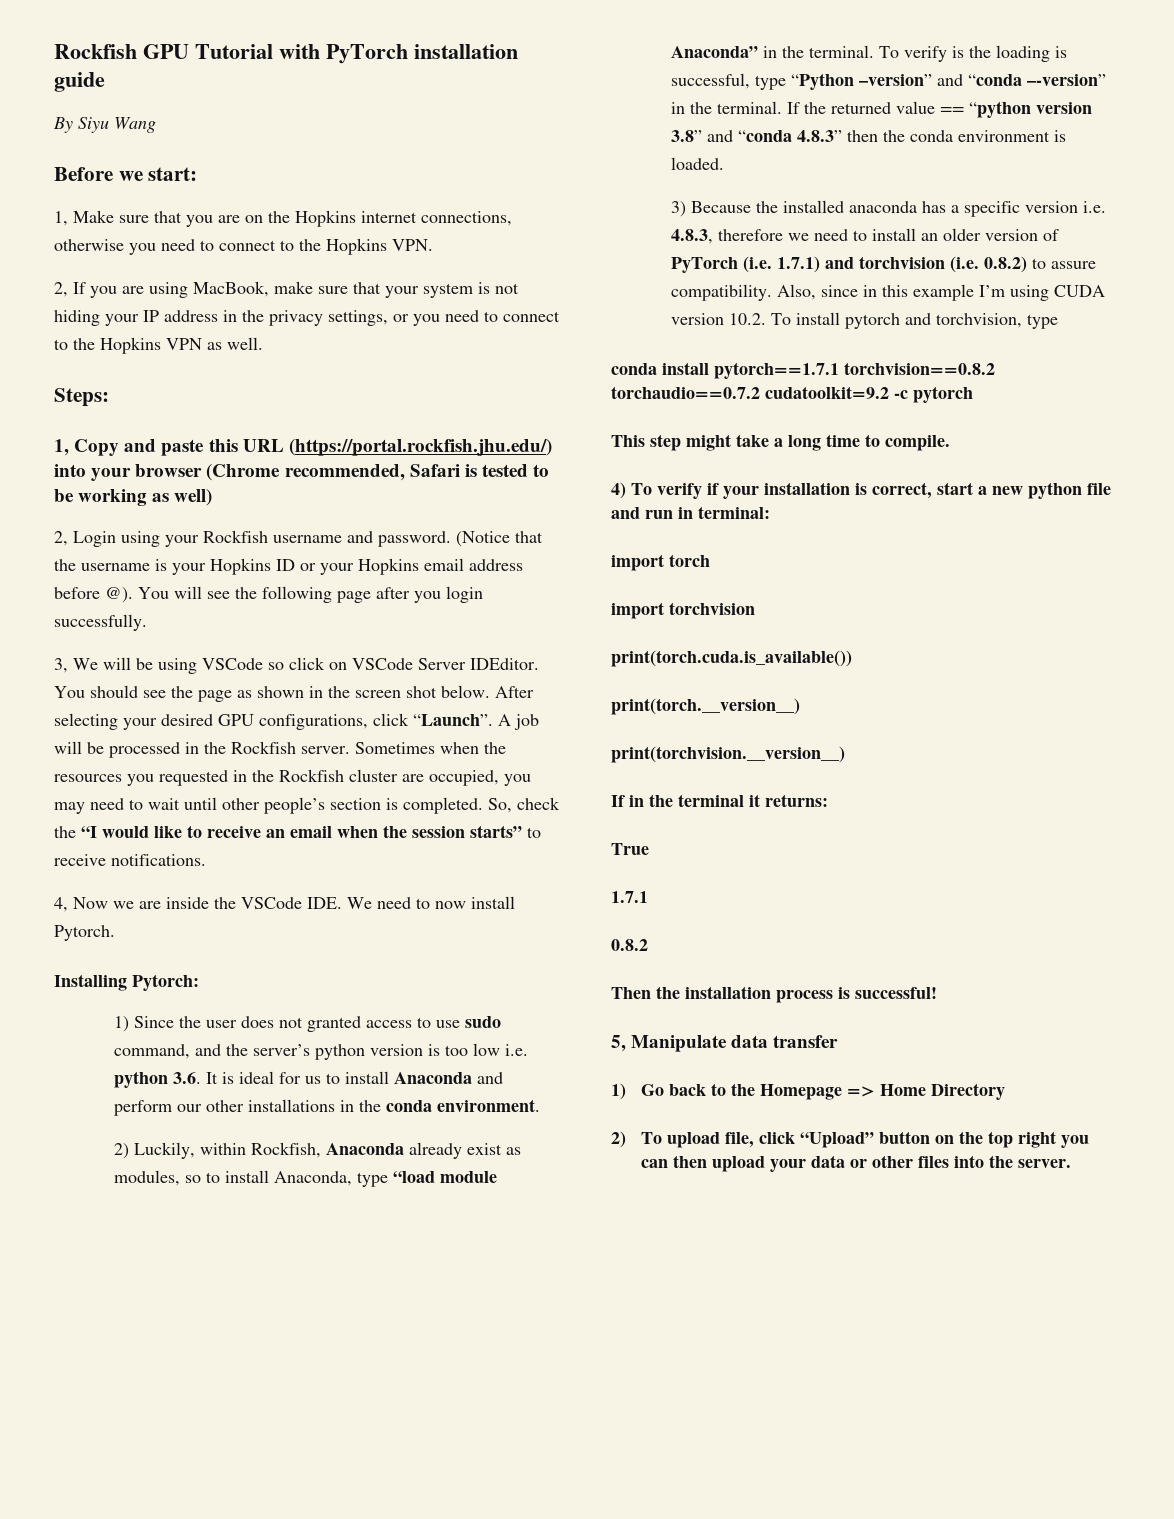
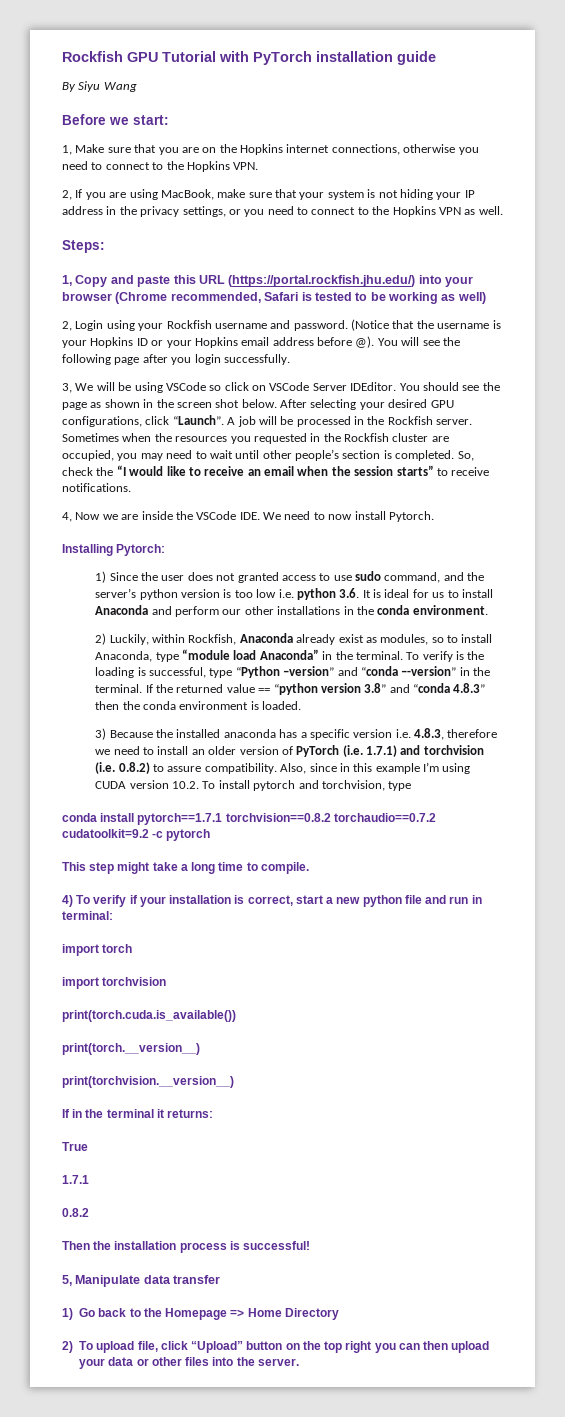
- 2) Luckily, within Rockfish, Anaconda already exist as modules, so to install Anaconda, type “load module Anaconda” in the terminal.
+ 2) Luckily, within Rockfish, Anaconda already exist as modules, so to install Anaconda, type “module load Anaconda” in the terminal.

